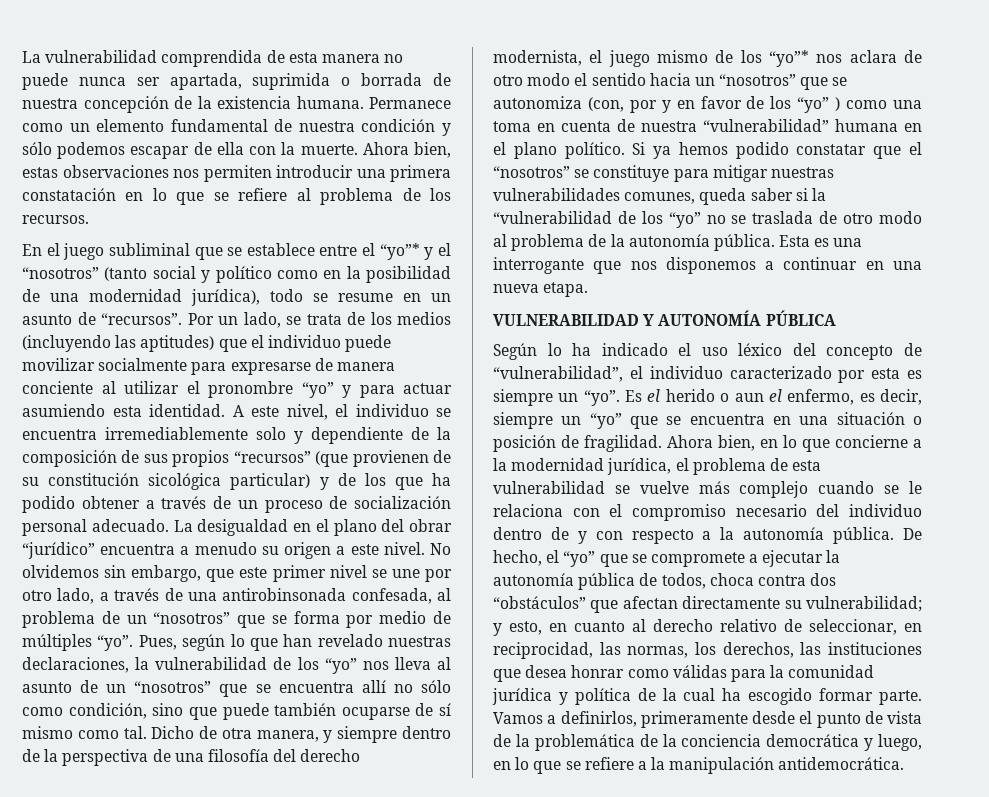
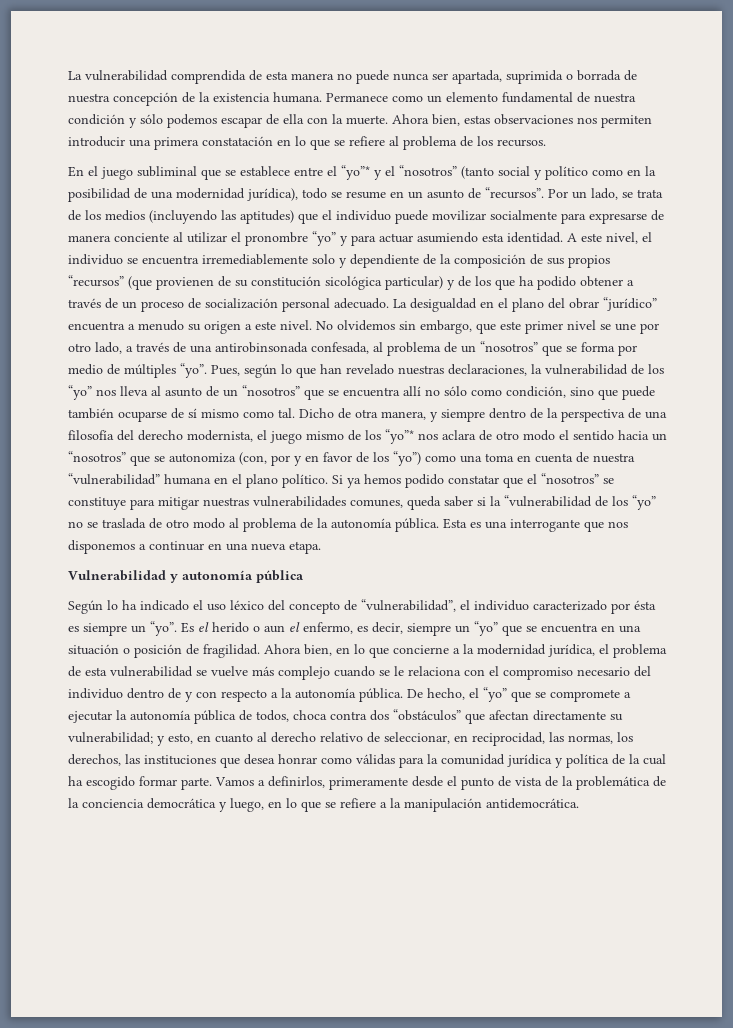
- Dicho de otra manera, y siempre dentro de la perspectiva de una filosofía del derecho modernista, el juego mismo de los “yo”* nos aclara de otro modo el sentido hacia un “nosotros” que se autonomiza (con, por y en favor de los “yo” ) como una toma en cuenta de nuestra “vulnerabilidad” humana en el plano político.
+ Dicho de otra manera, y siempre dentro de la perspectiva de una filosofía del derecho modernista, el juego mismo de los “yo”* nos aclara de otro modo el sentido hacia un “nosotros” que se autonomiza (con, por y en favor de los “yo”) como una toma en cuenta de nuestra “vulnerabilidad” humana en el plano político.
- VULNERABILIDAD Y AUTONOMÍA PÚBLICA
+ Vulnerabilidad y autonomía pública
- Según lo ha indicado el uso léxico del concepto de “vulnerabilidad”, el individuo caracterizado por esta es siempre un “yo”.
+ Según lo ha indicado el uso léxico del concepto de “vulnerabilidad”, el individuo caracterizado por ésta es siempre un “yo”.

